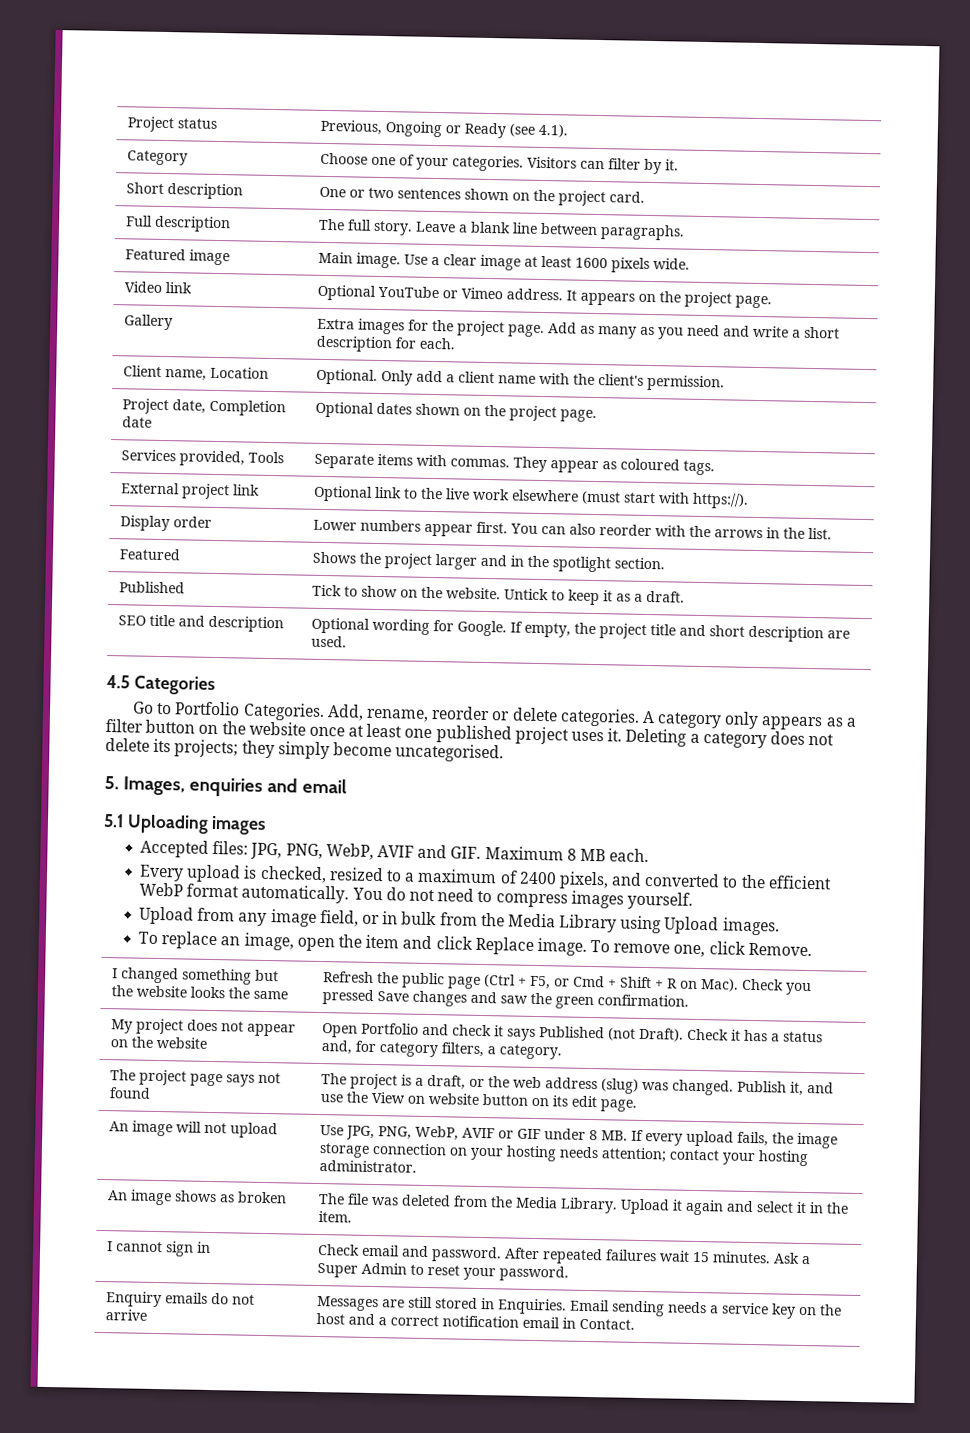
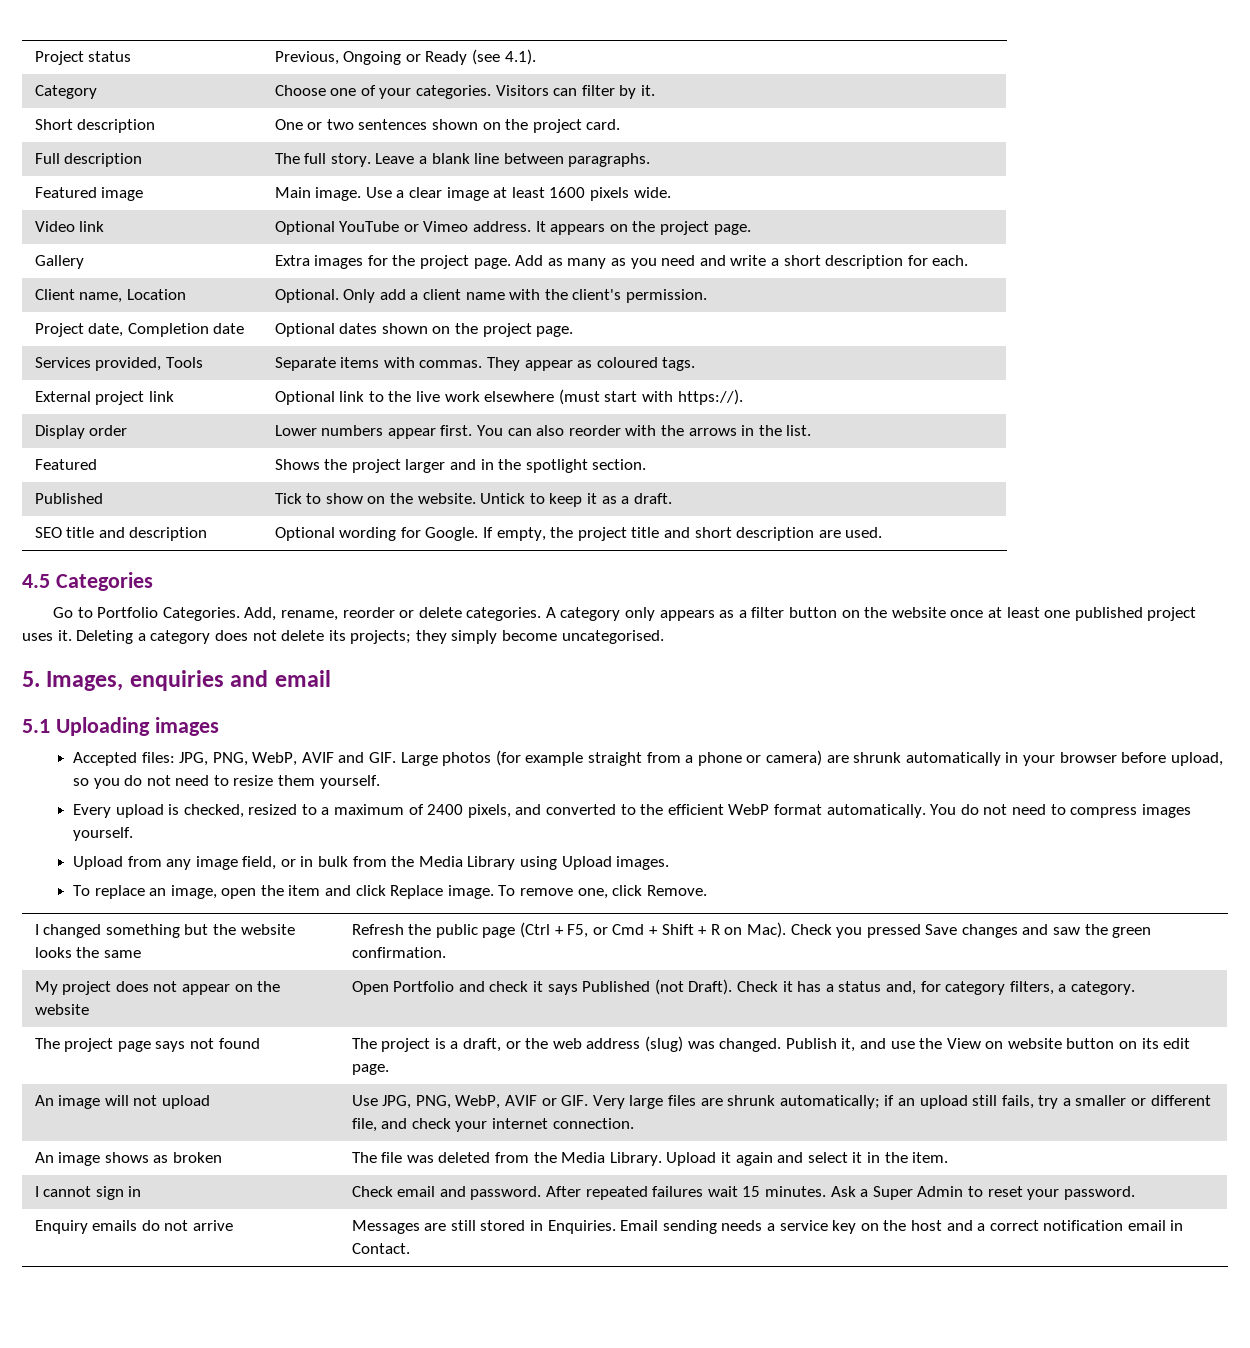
- Accepted files: JPG, PNG, WebP, AVIF and GIF. Maximum 8 MB each.
+ Accepted files: JPG, PNG, WebP, AVIF and GIF. Large photos (for example straight from a phone or camera) are shrunk automatically in your browser before upload, so you do not need to resize them yourself.
- An image will not upload | Use JPG, PNG, WebP, AVIF or GIF under 8 MB. If every upload fails, the image storage connection on your hosting needs attention; contact your hosting administrator.
+ An image will not upload | Use JPG, PNG, WebP, AVIF or GIF. Very large files are shrunk automatically; if an upload still fails, try a smaller or different file, and check your internet connection.

